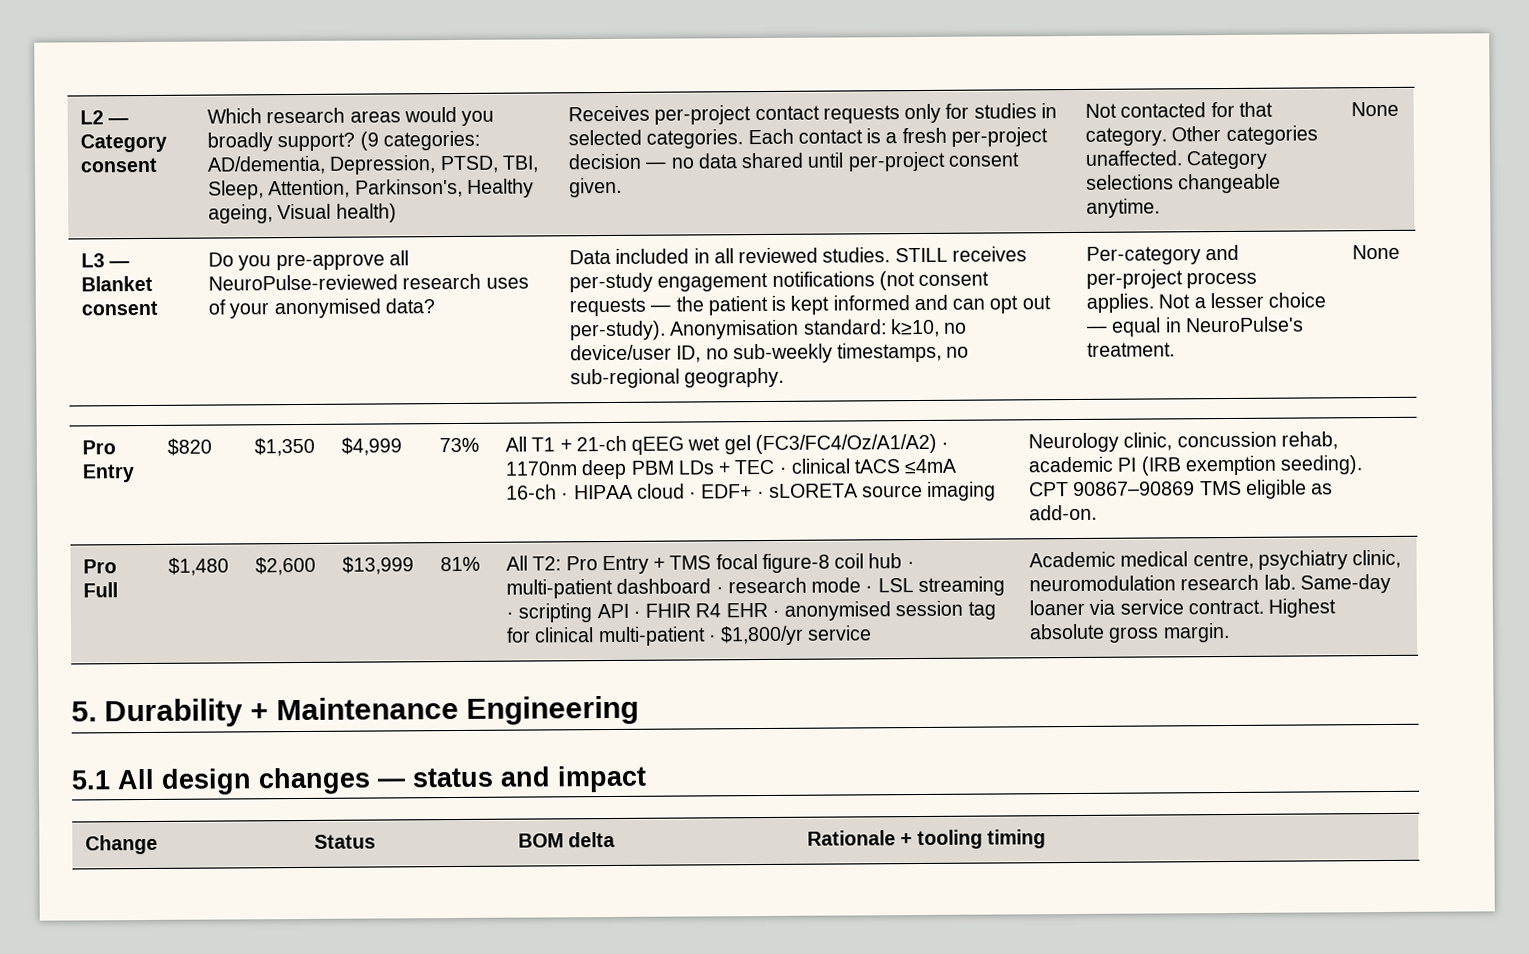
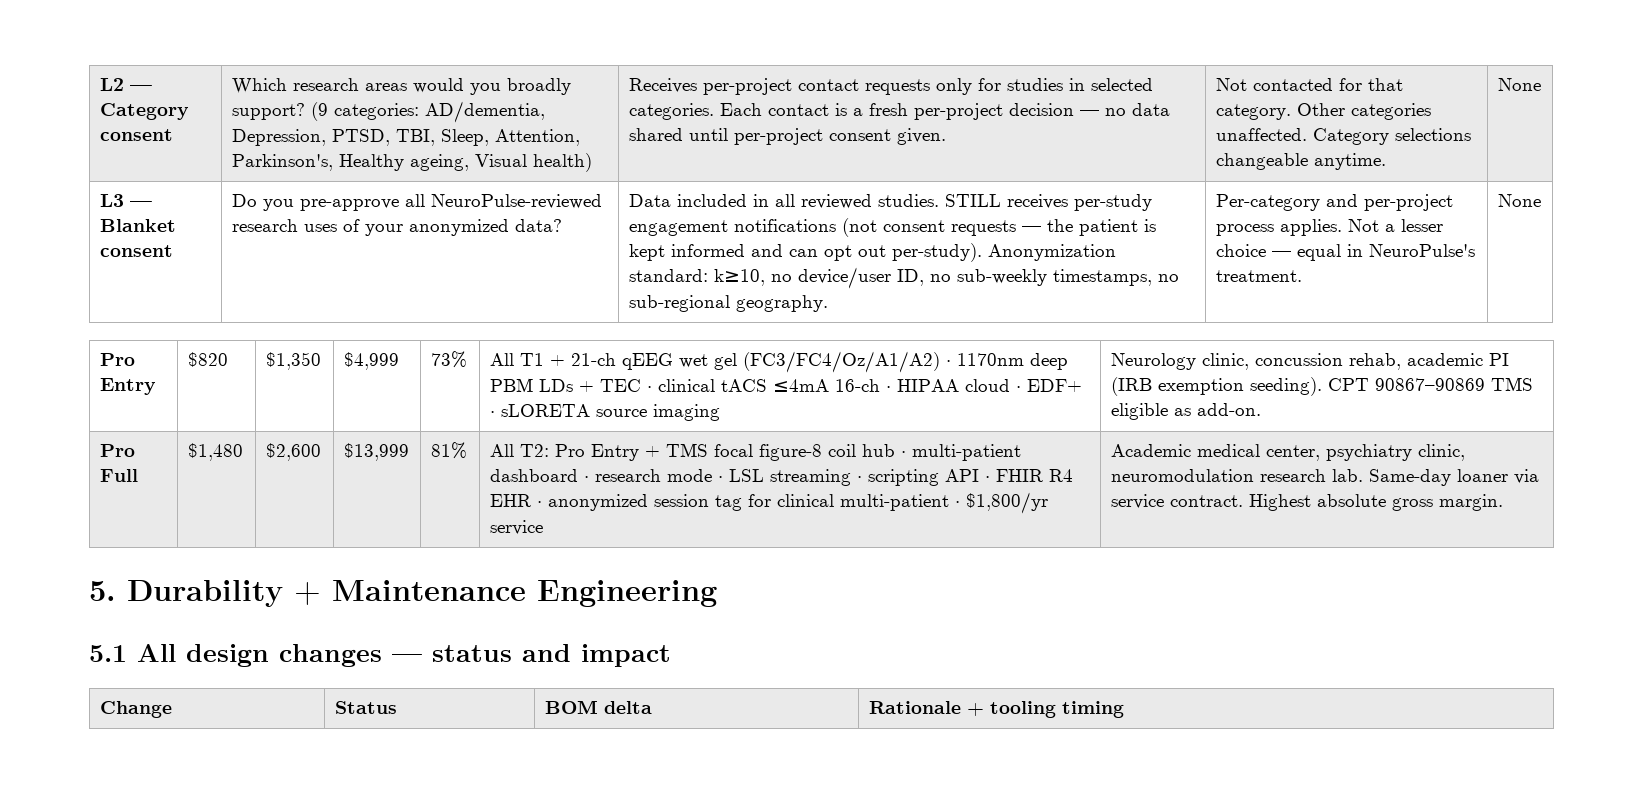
- Do you pre-approve all NeuroPulse-reviewed research uses of your anonymised data?
+ Do you pre-approve all NeuroPulse-reviewed research uses of your anonymized data?
- Anonymisation standard: k≥10, no device/user ID, no sub-weekly timestamps, no sub-regional geography.
+ Anonymization standard: k≥10, no device/user ID, no sub-weekly timestamps, no sub-regional geography.
- All T2: Pro Entry + TMS focal figure-8 coil hub · multi-patient dashboard · research mode · LSL streaming · scripting API · FHIR R4 EHR · anonymised session tag for clinical multi-patient · $1,800/yr service
+ All T2: Pro Entry + TMS focal figure-8 coil hub · multi-patient dashboard · research mode · LSL streaming · scripting API · FHIR R4 EHR · anonymized session tag for clinical multi-patient · $1,800/yr service
- Academic medical centre, psychiatry clinic, neuromodulation research lab.
+ Academic medical center, psychiatry clinic, neuromodulation research lab.

